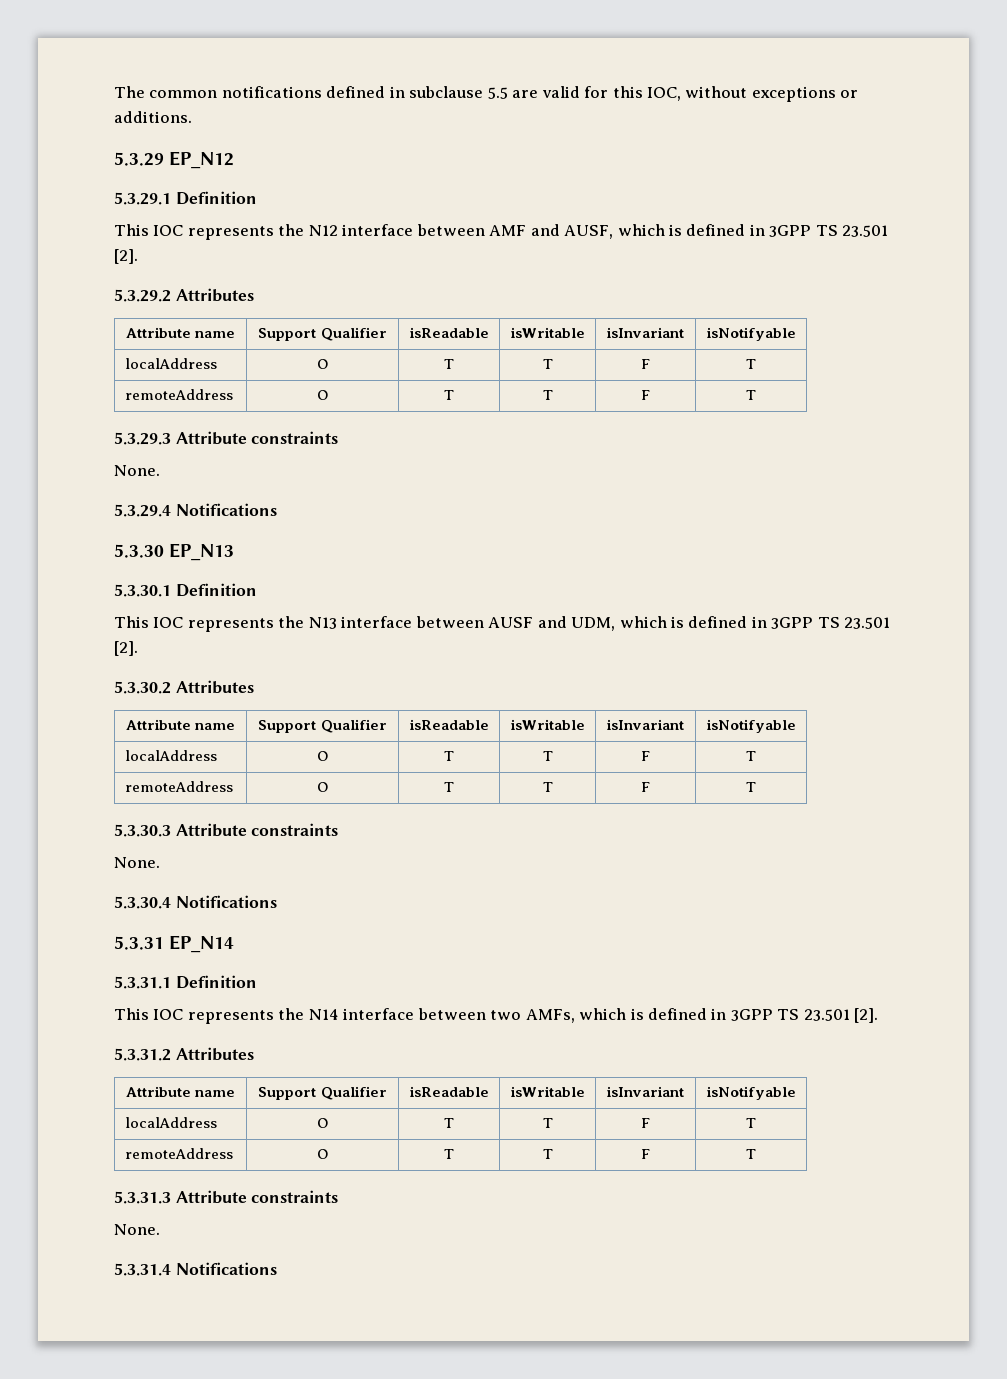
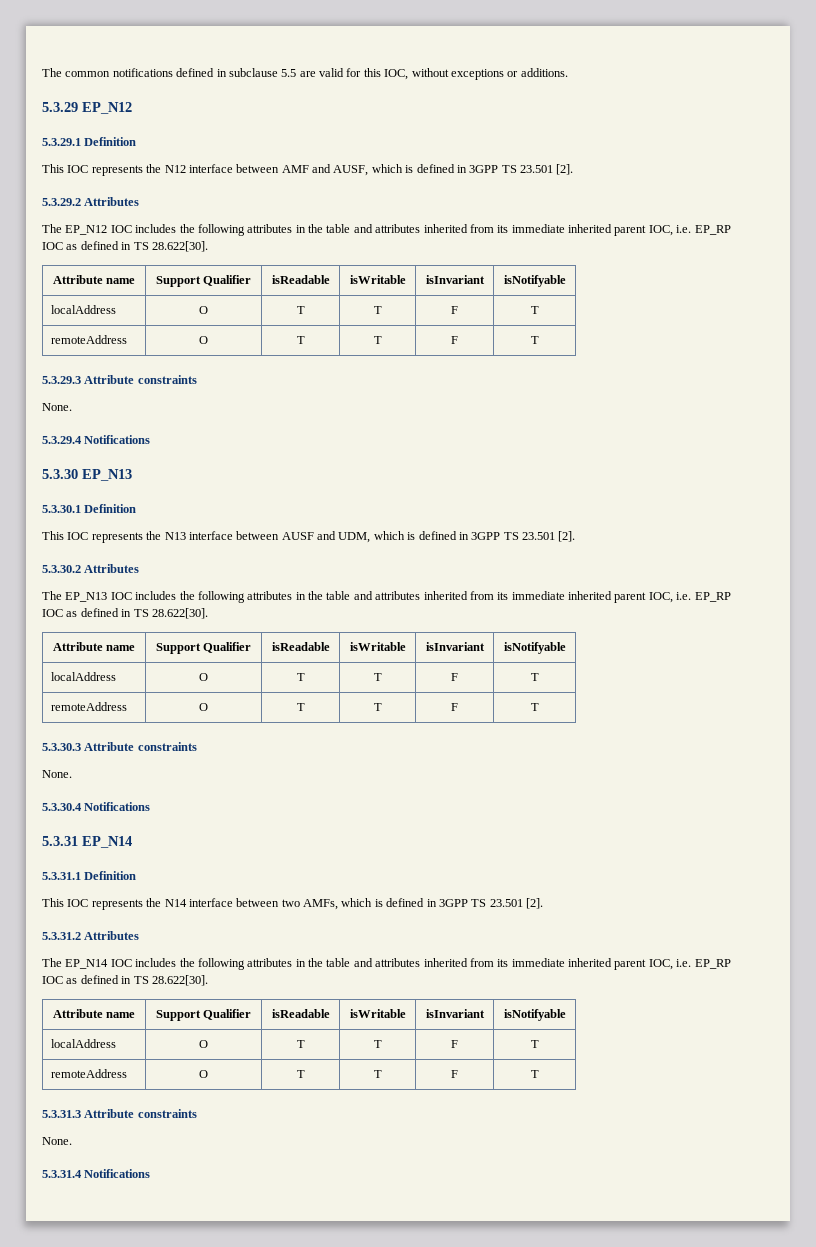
+ The EP_N12 IOC includes the following attributes in the table and attributes inherited from its immediate inherited parent IOC, i.e. EP_RP IOC as defined in TS 28.622[30].
+ The EP_N13 IOC includes the following attributes in the table and attributes inherited from its immediate inherited parent IOC, i.e. EP_RP IOC as defined in TS 28.622[30].
+ The EP_N14 IOC includes the following attributes in the table and attributes inherited from its immediate inherited parent IOC, i.e. EP_RP IOC as defined in TS 28.622[30].

